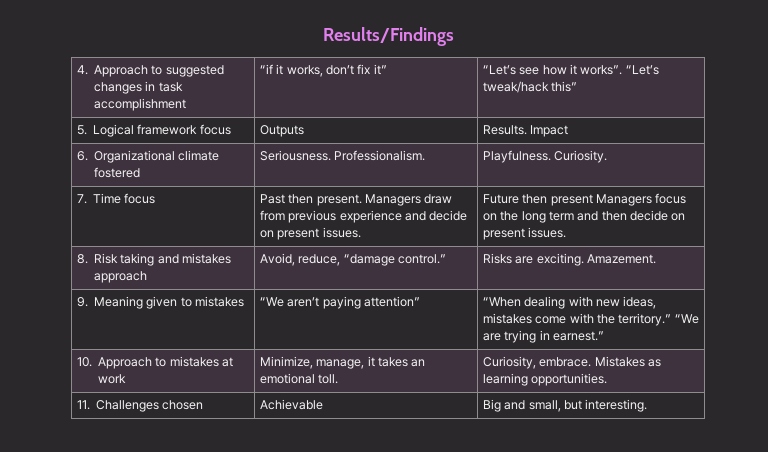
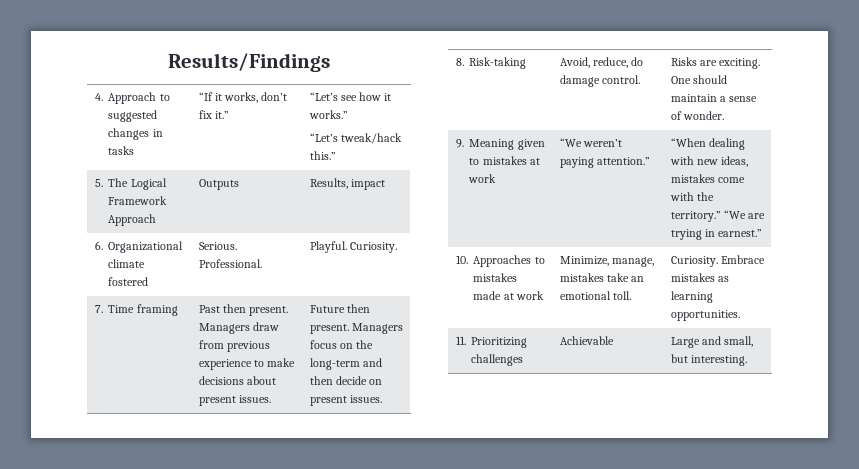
- 4. Approach to suggested changes in task accomplishment | “if it works, don’t fix it” | “Let’s see how it works”. “Let’s tweak/hack this”
+ 4. Approach to suggested changes in tasks | “If it works, don’t fix it.” | “Let’s see how it works.”
+ “Let’s tweak/hack this.”
- 5. Logical framework focus | Outputs | Results. Impact
+ 5. The Logical Framework Approach | Outputs | Results, impact
- 6. Organizational climate fostered | Seriousness. Professionalism. | Playfulness. Curiosity.
+ 6. Organizational climate fostered | Serious. Professional. | Playful. Curiosity.
- 7. Time focus | Past then present. Managers draw from previous experience and decide on present issues. | Future then present Managers focus on the long term and then decide on present issues.
+ 7. Time framing | Past then present. Managers draw from previous experience to make decisions about present issues. | Future then present. Managers focus on the long-term and then decide on present issues.
- 8. Risk taking and mistakes approach | Avoid, reduce, “damage control.” | Risks are exciting. Amazement.
+ 8. Risk-taking | Avoid, reduce, do damage control. | Risks are exciting. One should maintain a sense of wonder.
- 9. Meaning given to mistakes | “We aren’t paying attention” | “When dealing with new ideas, mistakes come with the territory.” “We are trying in earnest.”
+ 9. Meaning given to mistakes at work | “We weren’t paying attention.” | “When dealing with new ideas, mistakes come with the territory.” “We are trying in earnest.”
- 10. Approach to mistakes at work | Minimize, manage, it takes an emotional toll. | Curiosity, embrace. Mistakes as learning opportunities.
+ 10. Approaches to mistakes made at work | Minimize, manage, mistakes take an emotional toll. | Curiosity. Embrace mistakes as learning opportunities.
- 11. Challenges chosen | Achievable | Big and small, but interesting.
+ 11. Prioritizing challenges | Achievable | Large and small, but interesting.

